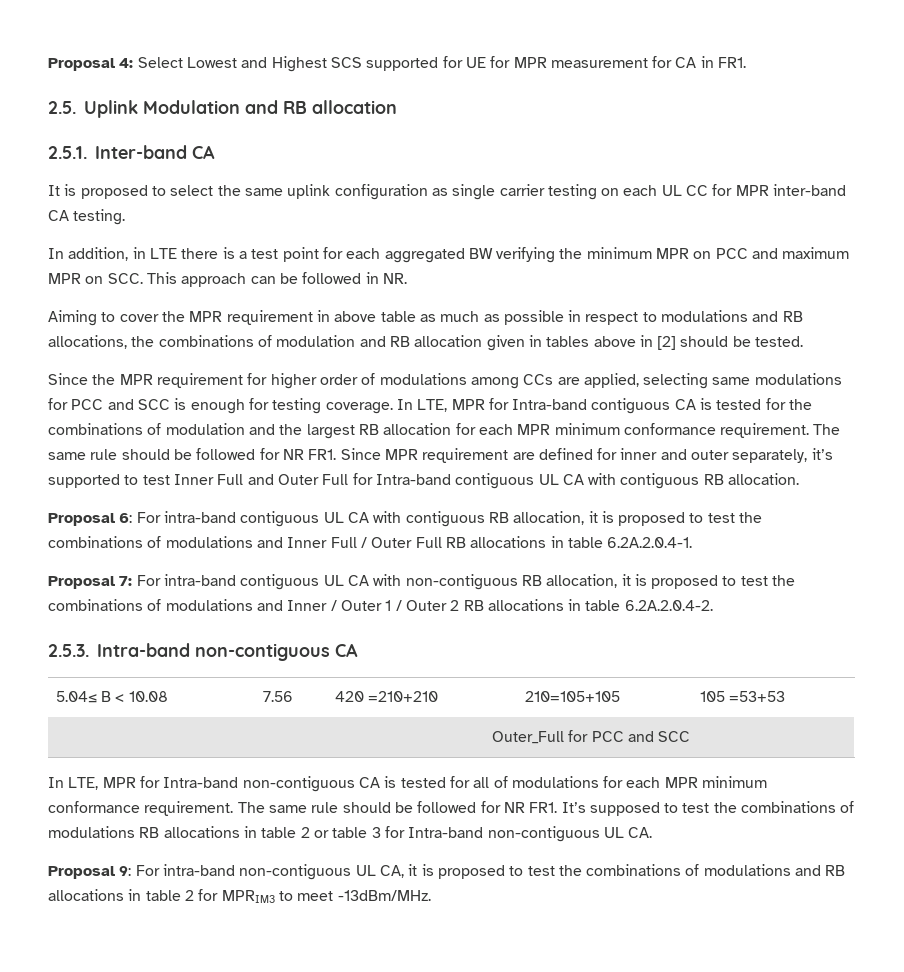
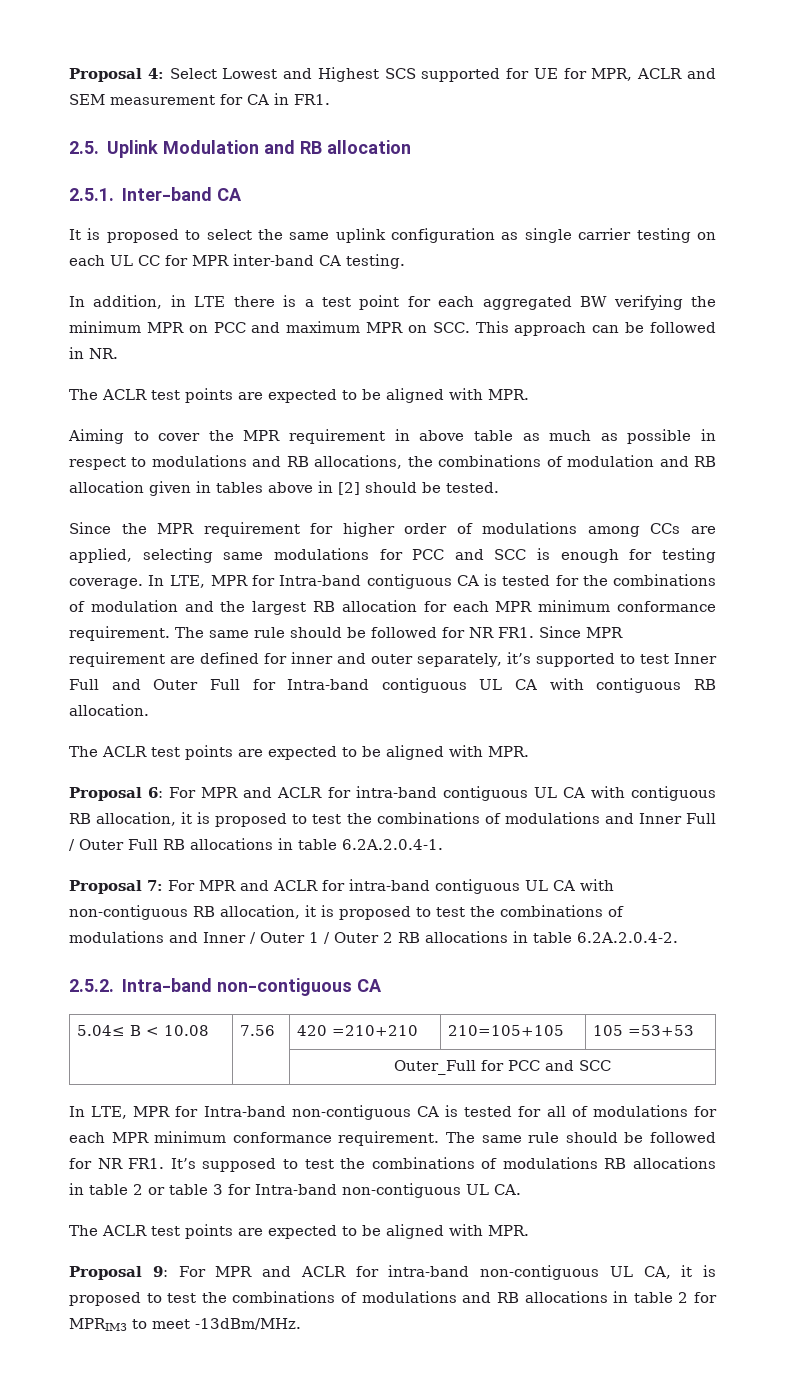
- Proposal 4: Select Lowest and Highest SCS supported for UE for MPR measurement for CA in FR1.
+ Proposal 4: Select Lowest and Highest SCS supported for UE for MPR, ACLR and SEM measurement for CA in FR1.
  In addition, in LTE there is a test point for each aggregated BW verifying the minimum MPR on PCC and maximum MPR on SCC. This approach can be followed in NR.
+ The ACLR test points are expected to be aligned with MPR.
  The same rule should be followed for NR FR1. Since MPR requirement are defined for inner and outer separately, it’s supported to test Inner Full and Outer Full for Intra-band contiguous UL CA with contiguous RB allocation.
+ The ACLR test points are expected to be aligned with MPR.
- Proposal 6: For intra-band contiguous UL CA with contiguous RB allocation, it is proposed to test the combinations of modulations and Inner Full / Outer Full RB allocations in table 6.2A.2.0.4-1.
+ Proposal 6: For MPR and ACLR for intra-band contiguous UL CA with contiguous RB allocation, it is proposed to test the combinations of modulations and Inner Full / Outer Full RB allocations in table 6.2A.2.0.4-1.
- Proposal 7: For intra-band contiguous UL CA with non-contiguous RB allocation, it is proposed to test the combinations of modulations and Inner / Outer 1 / Outer 2 RB allocations in table 6.2A.2.0.4-2.
+ Proposal 7: For MPR and ACLR for intra-band contiguous UL CA with non-contiguous RB allocation, it is proposed to test the combinations of modulations and Inner / Outer 1 / Outer 2 RB allocations in table 6.2A.2.0.4-2.
- 2.5.3. Intra-band non-contiguous CA
+ 2.5.2. Intra-band non-contiguous CA
  The same rule should be followed for NR FR1. It’s supposed to test the combinations of modulations RB allocations in table 2 or table 3 for Intra-band non-contiguous UL CA.
+ The ACLR test points are expected to be aligned with MPR.
- Proposal 9: For intra-band non-contiguous UL CA, it is proposed to test the combinations of modulations and RB allocations in table 2 for MPRIM3 to meet -13dBm/MHz.
+ Proposal 9: For MPR and ACLR for intra-band non-contiguous UL CA, it is proposed to test the combinations of modulations and RB allocations in table 2 for MPRIM3 to meet -13dBm/MHz.

